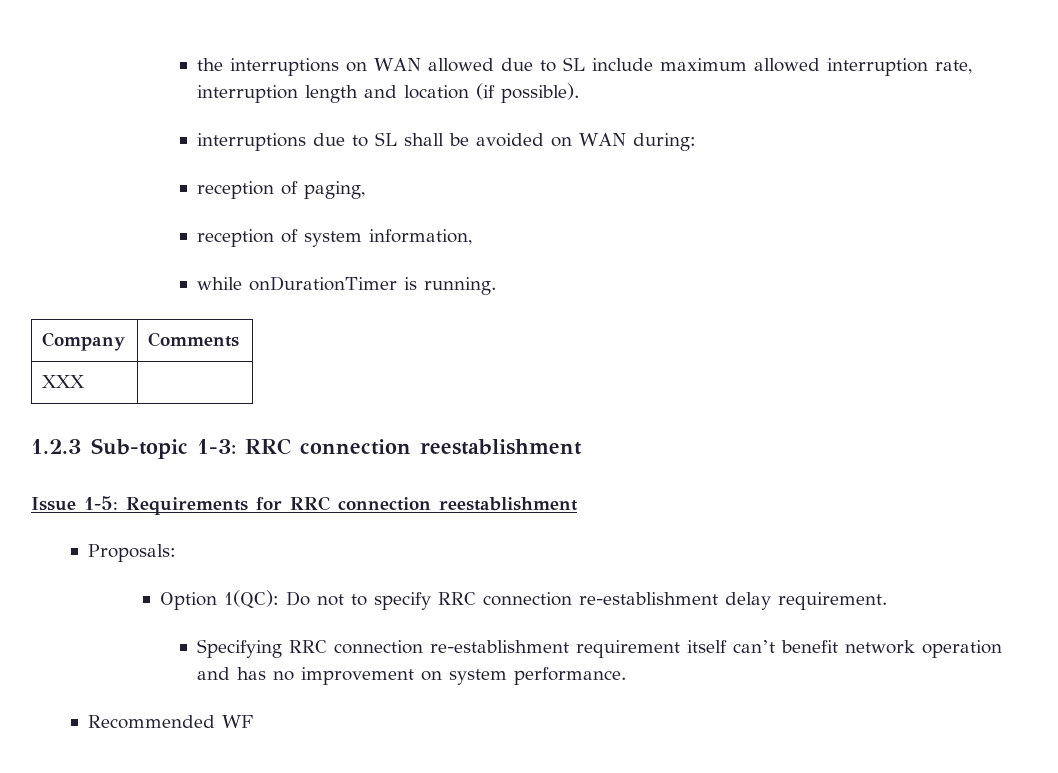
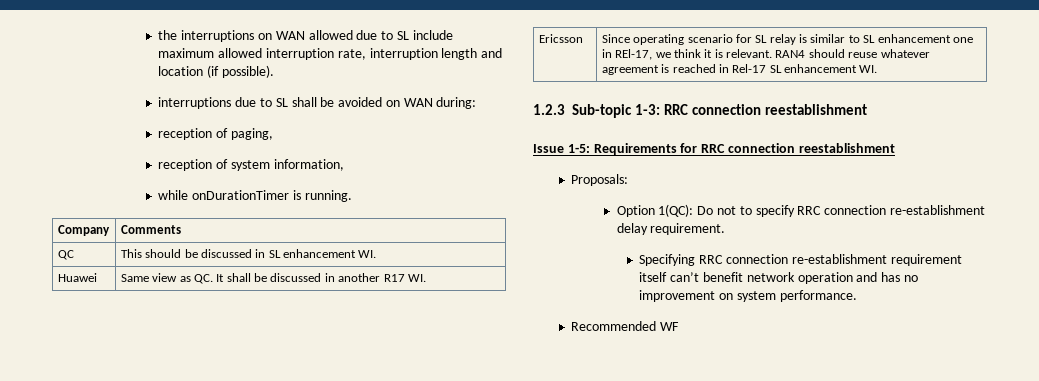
- XXX |
+ QC | This should be discussed in SL enhancement WI.
+ Huawei | Same view as QC. It shall be discussed in another R17 WI.
+ Ericsson | Since operating scenario for SL relay is similar to SL enhancement one in REl-17, we think it is relevant. RAN4 should reuse whatever agreement is reached in Rel-17 SL enhancement WI.

